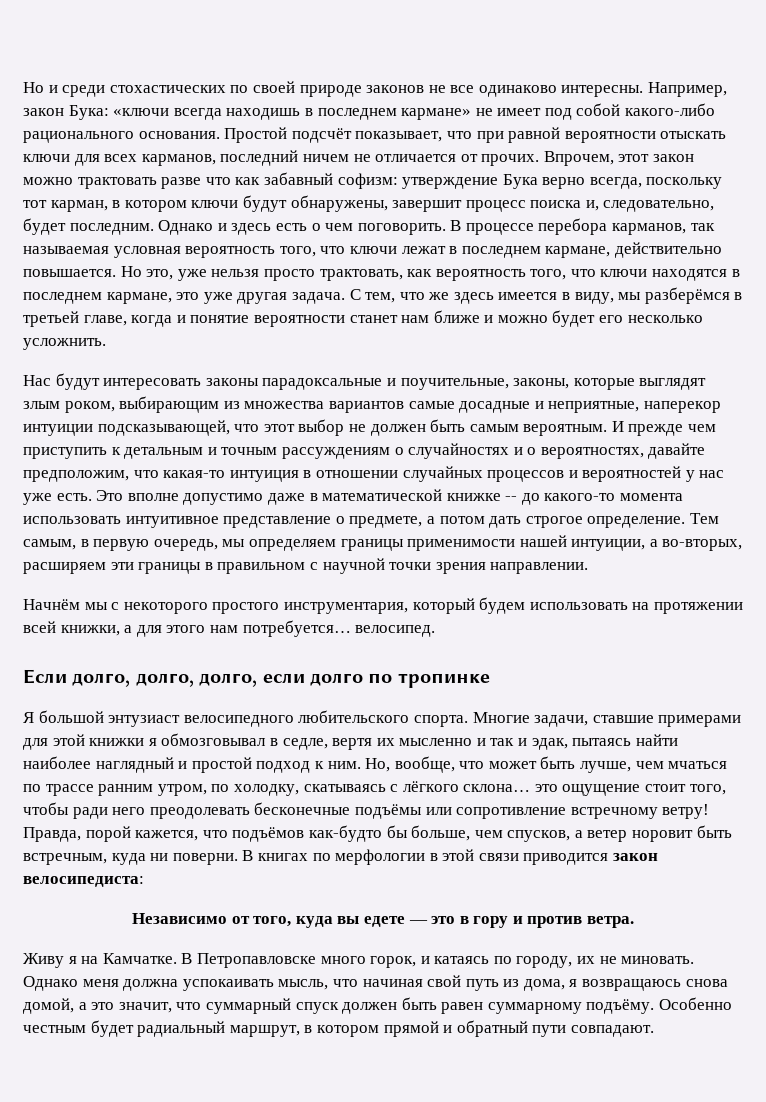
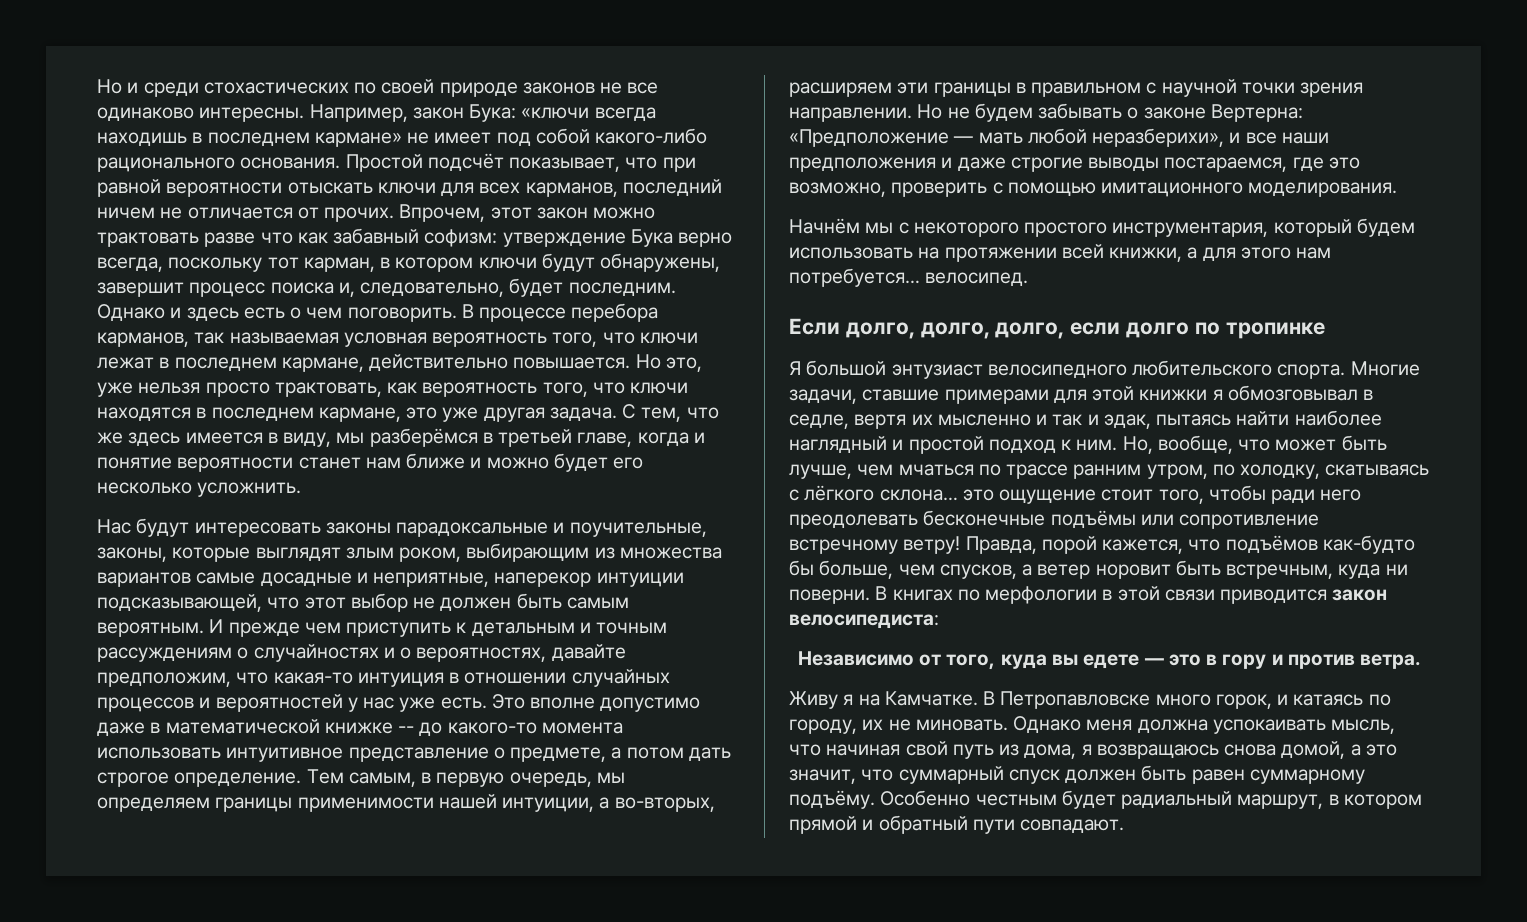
+ Но не будем забывать о законе Вертерна: «Предположение — мать любой неразберихи», и все наши предположения и даже строгие выводы постараемся, где это возможно, проверить с помощью имитационного моделирования.

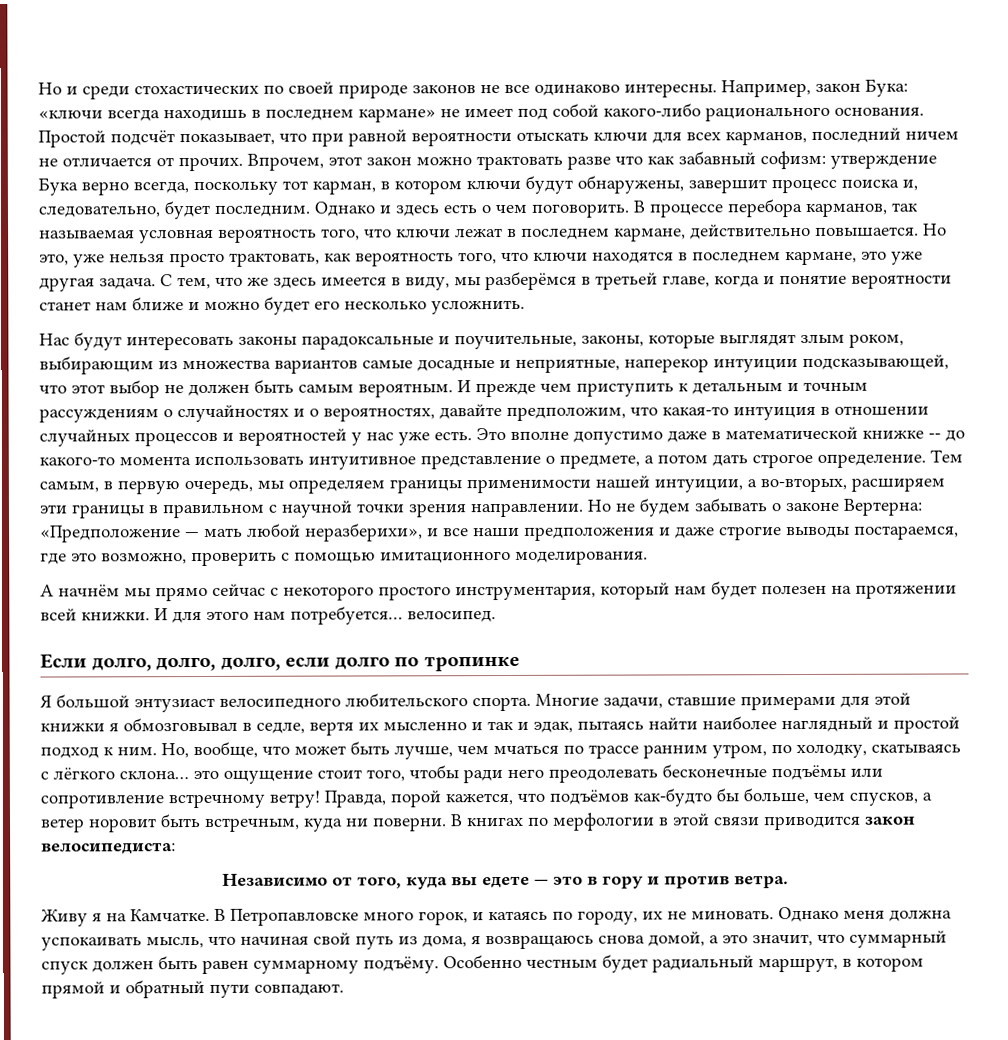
- Начнём мы с некоторого простого инструментария, который будем использовать на протяжении всей книжки, а для этого нам потребуется… велосипед.
+ А начнём мы прямо сейчас с некоторого простого инструментария, который нам будет полезен на протяжении всей книжки. И для этого нам потребуется… велосипед.

